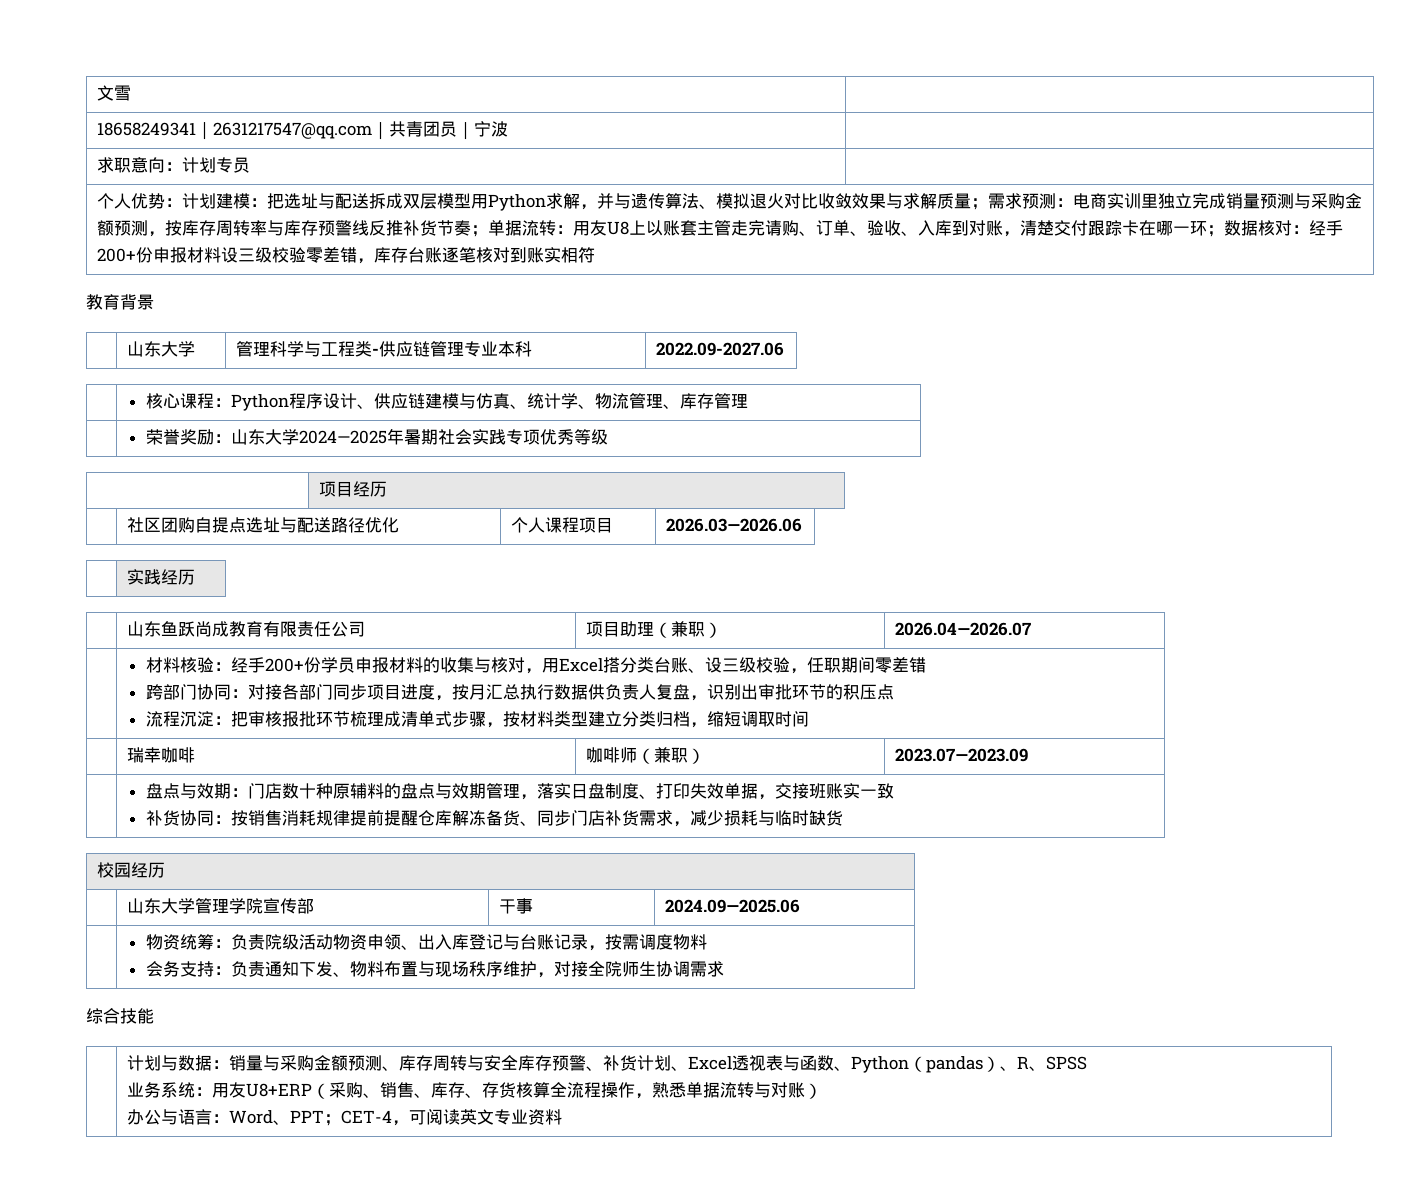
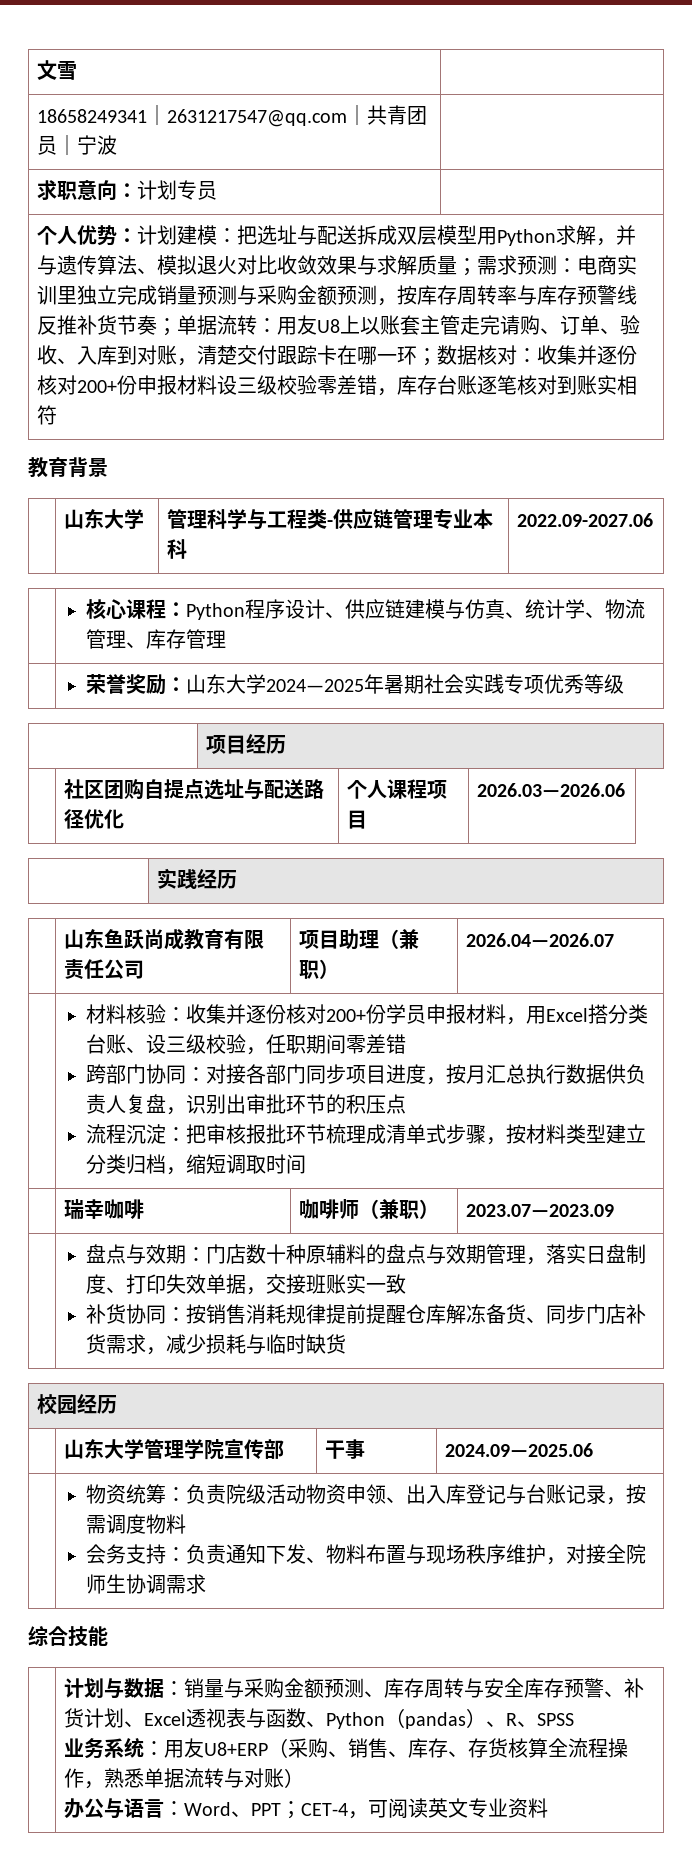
- 经手200+份申报材料设三级校验零差错，库存台账逐笔核对到账实相符
+ 收集并逐份核对200+份申报材料设三级校验零差错，库存台账逐笔核对到账实相符
- 材料核验：经手200+份学员申报材料的收集与核对，用Excel搭分类台账、设三级校验，任职期间零差错
+ 材料核验：收集并逐份核对200+份学员申报材料，用Excel搭分类台账、设三级校验，任职期间零差错

